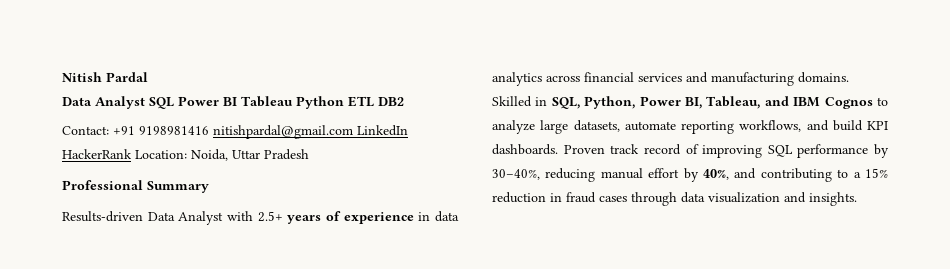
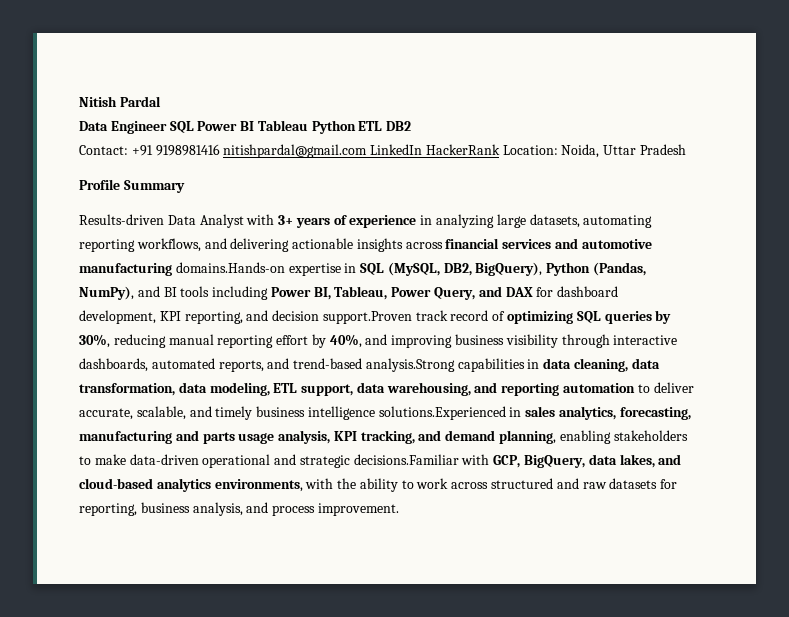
- Data Analyst SQL Power BI Tableau Python ETL DB2
+ Data Engineer SQL Power BI Tableau Python ETL DB2
- Professional Summary
+ Profile Summary
- Results-driven Data Analyst with 2.5+ years of experience in data analytics across financial services and manufacturing domains. Skilled in SQL, Python, Power BI, Tableau, and IBM Cognos to analyze large datasets, automate reporting workflows, and build KPI dashboards. Proven track record of improving SQL performance by 30–40%, reducing manual effort by 40%, and contributing to a 15% reduction in fraud cases through data visualization and insights.
+ Results-driven Data Analyst with 3+ years of experience in analyzing large datasets, automating reporting workflows, and delivering actionable insights across financial services and automotive manufacturing domains.Hands-on expertise in SQL (MySQL, DB2, BigQuery), Python (Pandas, NumPy), and BI tools including Power BI, Tableau, Power Query, and DAX for dashboard development, KPI reporting, and decision support.Proven track record of optimizing SQL queries by 30%, reducing manual reporting effort by 40%, and improving business visibility through interactive dashboards, automated reports, and trend-based analysis.Strong capabilities in data cleaning, data transformation, data modeling, ETL support, data warehousing, and reporting automation to deliver accurate, scalable, and timely business intelligence solutions.Experienced in sales analytics, forecasting, manufacturing and parts usage analysis, KPI tracking, and demand planning, enabling stakeholders to make data-driven operational and strategic decisions.Familiar with GCP, BigQuery, data lakes, and cloud-based analytics environments, with the ability to work across structured and raw datasets for reporting, business analysis, and process improvement.

